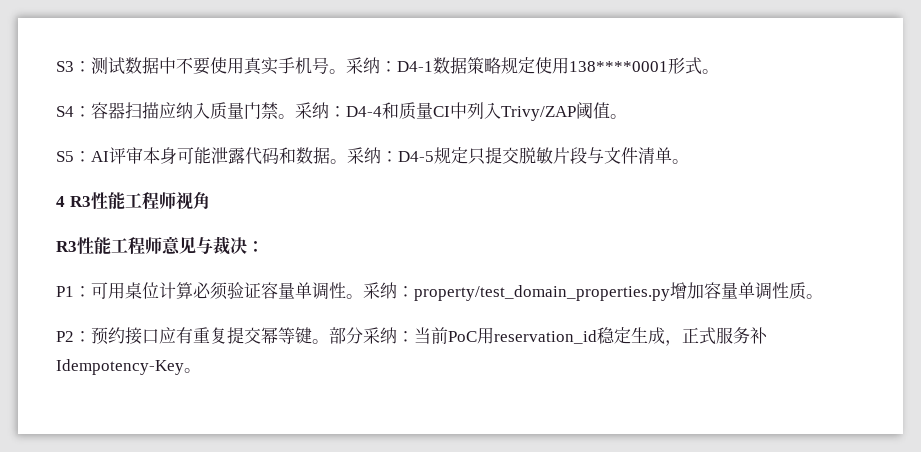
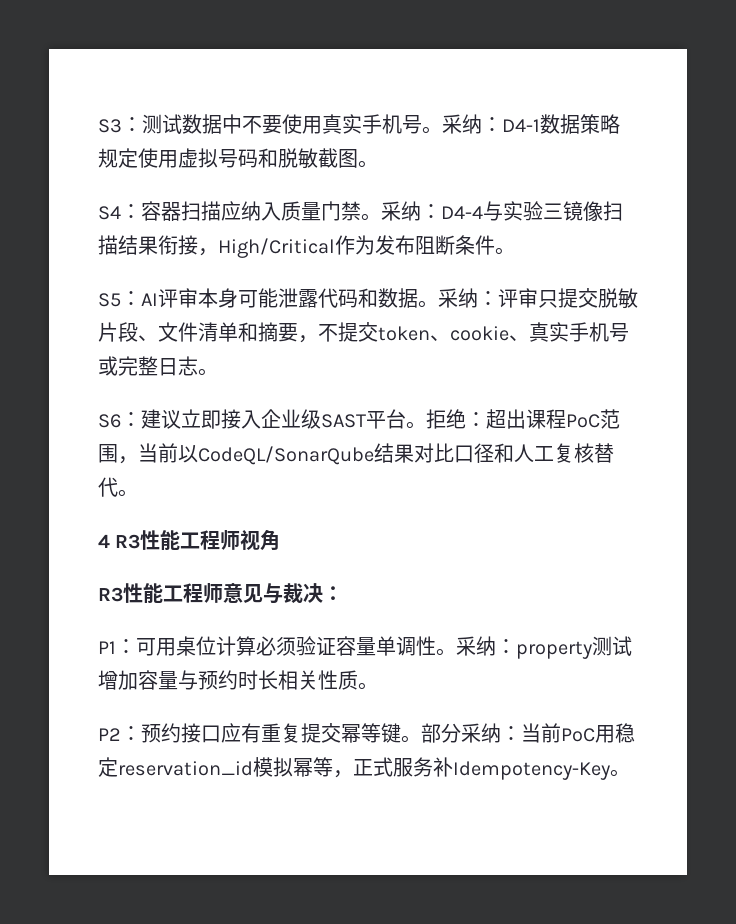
- 采纳：D4-1数据策略规定使用138****0001形式。
+ 采纳：D4-1数据策略规定使用虚拟号码和脱敏截图。
- 采纳：D4-4和质量CI中列入Trivy/ZAP阈值。
+ 采纳：D4-4与实验三镜像扫描结果衔接，High/Critical作为发布阻断条件。
- 采纳：D4-5规定只提交脱敏片段与文件清单。
+ 采纳：评审只提交脱敏片段、文件清单和摘要，不提交token、cookie、真实手机号或完整日志。
+ S6：建议立即接入企业级SAST平台。拒绝：超出课程PoC范围，当前以CodeQL/SonarQube结果对比口径和人工复核替代。
- 采纳：property/test_domain_properties.py增加容量单调性质。
+ 采纳：property测试增加容量与预约时长相关性质。
- 部分采纳：当前PoC用reservation_id稳定生成，正式服务补Idempotency-Key。
+ 部分采纳：当前PoC用稳定reservation_id模拟幂等，正式服务补Idempotency-Key。

